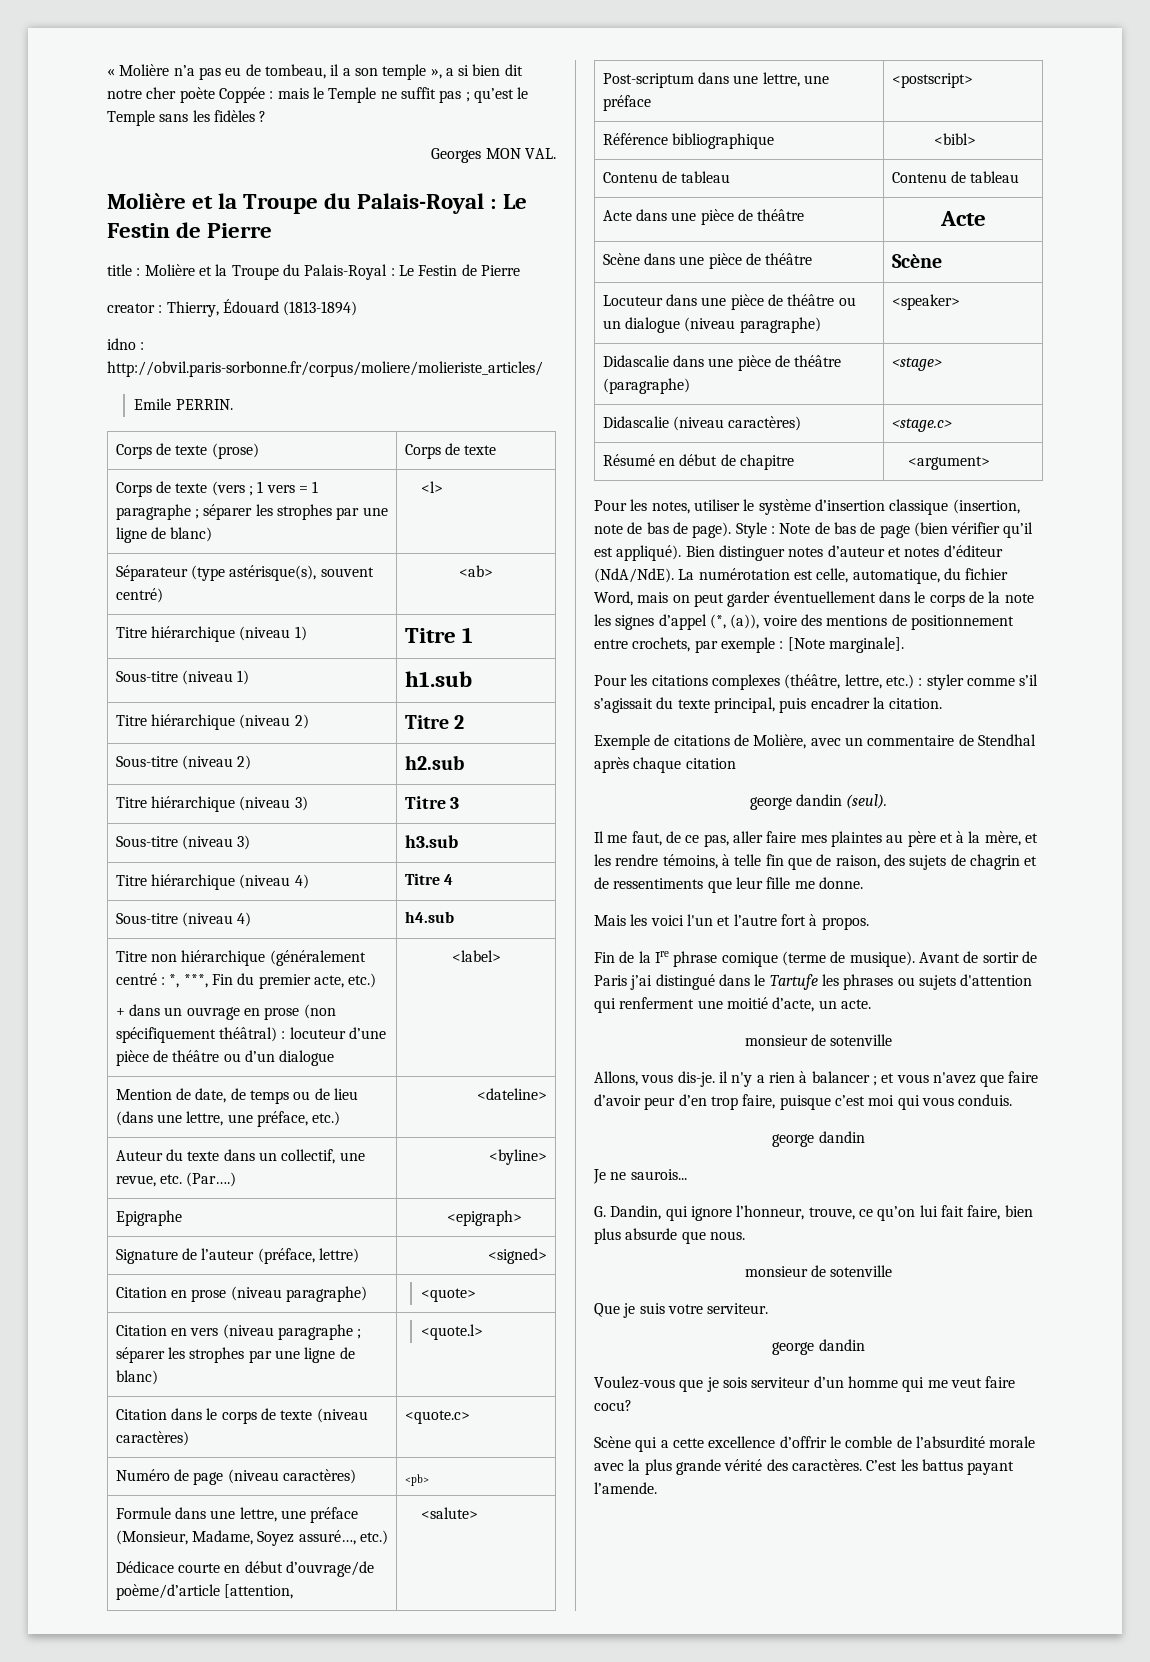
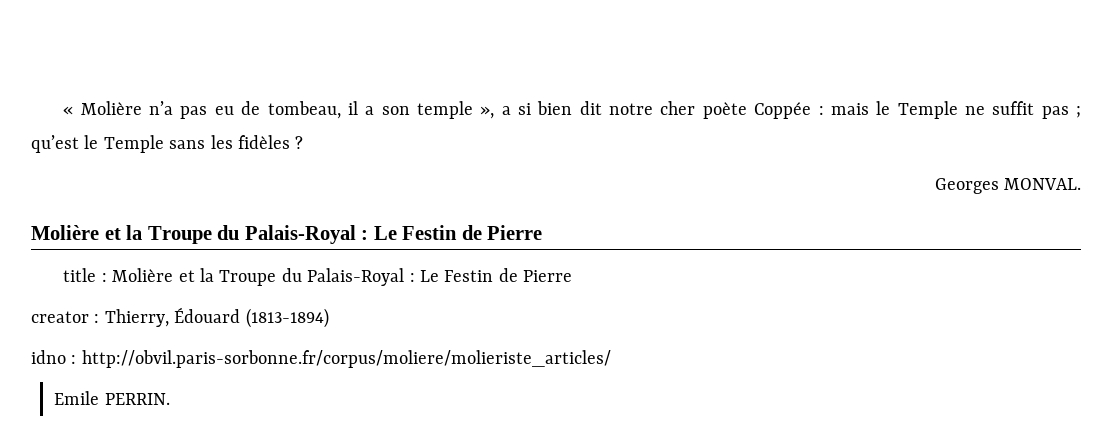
- Georges MON VAL.
+ Georges MONVAL.
- Corps de texte (prose) | Corps de texte
- Corps de texte (vers ; 1 vers = 1 paragraphe ; séparer les strophes par une ligne de blanc) | <l>
- Séparateur (type astérisque(s), souvent centré) | <ab>
- Titre hiérarchique (niveau 1) | Titre 1
- Sous-titre (niveau 1) | h1.sub
- Titre hiérarchique (niveau 2) | Titre 2
- Sous-titre (niveau 2) | h2.sub
- Titre hiérarchique (niveau 3) | Titre 3
- Sous-titre (niveau 3) | h3.sub
- Titre hiérarchique (niveau 4) | Titre 4
- Sous-titre (niveau 4) | h4.sub
- Titre non hiérarchique (généralement centré : *, ***, Fin du premier acte, etc.)
- + dans un ouvrage en prose (non spécifiquement théâtral) : locuteur d’une pièce de théâtre ou d’un dialogue | <label>
- Mention de date, de temps ou de lieu (dans une lettre, une préface, etc.) | <dateline>
- Auteur du texte dans un collectif, une revue, etc. (Par….) | <byline>
- Epigraphe | <epigraph>
- Signature de l’auteur (préface, lettre) | <signed>
- Citation en prose (niveau paragraphe) | <quote>
- Citation en vers (niveau paragraphe ; séparer les strophes par une ligne de blanc) | <quote.l>
- Citation dans le corps de texte (niveau caractères) | <quote.c>
- Numéro de page (niveau caractères) | <pb>
- Formule dans une lettre, une préface (Monsieur, Madame, Soyez assuré…, etc.)
- Dédicace courte en début d’ouvrage/de poème/d’article [attention, | <salute>
- Post-scriptum dans une lettre, une préface | <postscript>
- Référence bibliographique | <bibl>
- Contenu de tableau | Contenu de tableau
- Acte dans une pièce de théâtre | Acte
- Scène dans une pièce de théâtre | Scène
- Locuteur dans une pièce de théâtre ou un dialogue (niveau paragraphe) | <speaker>
- Didascalie dans une pièce de théâtre (paragraphe) | <stage>
- Didascalie (niveau caractères) | <stage.c>
- Résumé en début de chapitre | <argument>
- Pour les notes, utiliser le système d’insertion classique (insertion, note de bas de page). Style : Note de bas de page (bien vérifier qu’il est appliqué). Bien distinguer notes d’auteur et notes d’éditeur (NdA/NdE). La numérotation est celle, automatique, du fichier Word, mais on peut garder éventuellement dans le corps de la note les signes d’appel (*, (a)), voire des mentions de positionnement entre crochets, par exemple : [Note marginale].
- Pour les citations complexes (théâtre, lettre, etc.) : styler comme s’il s’agissait du texte principal, puis encadrer la citation.
- Exemple de citations de Molière, avec un commentaire de Stendhal après chaque citation
- george dandin (seul).
- Il me faut, de ce pas, aller faire mes plaintes au père et à la mère, et les rendre témoins, à telle fin que de raison, des sujets de chagrin et de ressentiments que leur fille me donne.
- Mais les voici l'un et l’autre fort à propos.
- Fin de la Ire phrase comique (terme de musique). Avant de sortir de Paris j’ai distingué dans le Tartufe les phrases ou sujets d'attention qui renferment une moitié d’acte, un acte.
- monsieur de sotenville
- Allons, vous dis-je. il n'y a rien à balancer ; et vous n'avez que faire d’avoir peur d’en trop faire, puisque c’est moi qui vous conduis.
- george dandin
- Je ne saurois...
- G. Dandin, qui ignore l’honneur, trouve, ce qu’on lui fait faire, bien plus absurde que nous.
- monsieur de sotenville
- Que je suis votre serviteur.
- george dandin
- Voulez-vous que je sois serviteur d’un homme qui me veut faire cocu?
- Scène qui a cette excellence d’offrir le comble de l’absurdité morale avec la plus grande vérité des caractères. C’est les battus payant l’amende.

